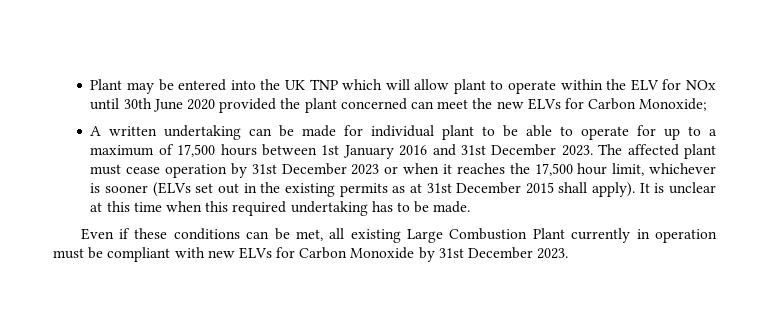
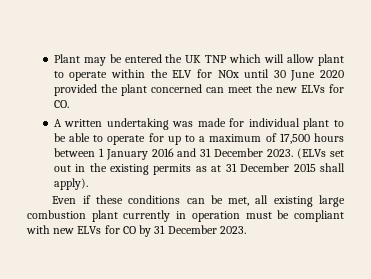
- Plant may be entered into the UK TNP which will allow plant to operate within the ELV for NOx until 30th June 2020 provided the plant concerned can meet the new ELVs for Carbon Monoxide;
+ Plant may be entered the UK TNP which will allow plant to operate within the ELV for NOx until 30 June 2020 provided the plant concerned can meet the new ELVs for CO.
- A written undertaking can be made for individual plant to be able to operate for up to a maximum of 17,500 hours between 1st January 2016 and 31st December 2023. The affected plant must cease operation by 31st December 2023 or when it reaches the 17,500 hour limit, whichever is sooner (ELVs set out in the existing permits as at 31st December 2015 shall apply). It is unclear at this time when this required undertaking has to be made.
+ A written undertaking was made for individual plant to be able to operate for up to a maximum of 17,500 hours between 1 January 2016 and 31 December 2023. (ELVs set out in the existing permits as at 31 December 2015 shall apply).
- Even if these conditions can be met, all existing Large Combustion Plant currently in operation must be compliant with new ELVs for Carbon Monoxide by 31st December 2023.
+ Even if these conditions can be met, all existing large combustion plant currently in operation must be compliant with new ELVs for CO by 31 December 2023.

